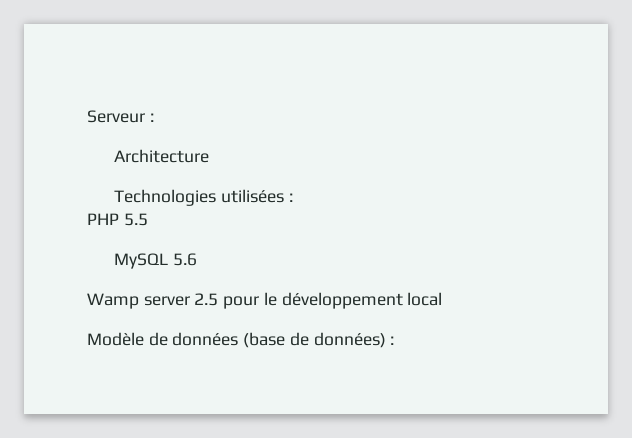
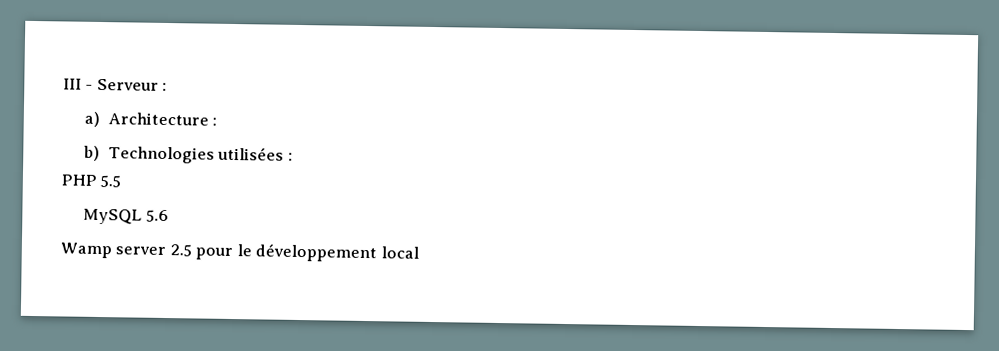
- Serveur :
+ III - Serveur :
- Architecture
- Technologies utilisées :
+ a) Architecture :
+ b) Technologies utilisées :
- Modèle de données (base de données) :

